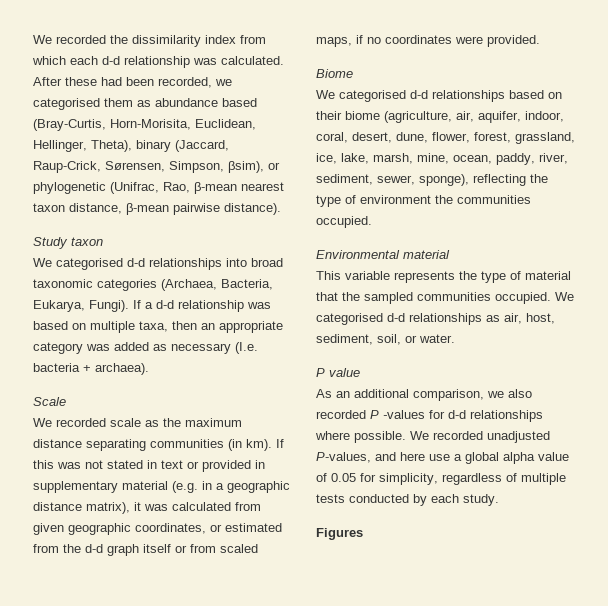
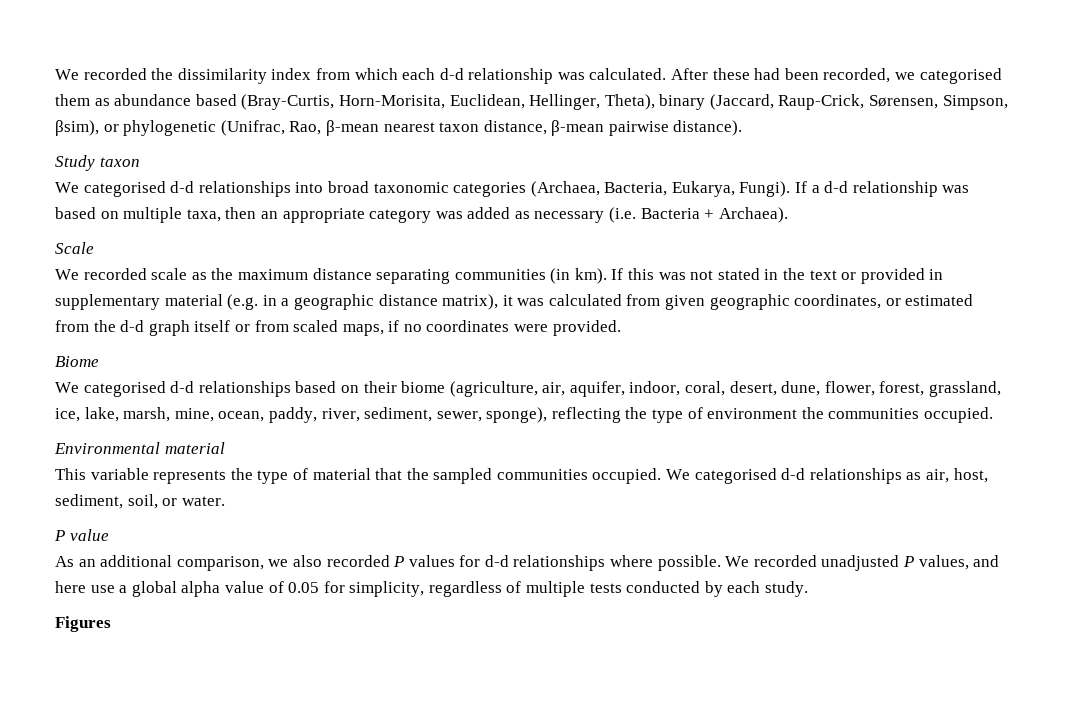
- If a d-d relationship was based on multiple taxa, then an appropriate category was added as necessary (I.e. bacteria + archaea).
+ If a d-d relationship was based on multiple taxa, then an appropriate category was added as necessary (i.e. Bacteria + Archaea).
- If this was not stated in text or provided in supplementary material (e.g. in a geographic distance matrix), it was calculated from given geographic coordinates, or estimated from the d-d graph itself or from scaled maps, if no coordinates were provided.
+ If this was not stated in the text or provided in supplementary material (e.g. in a geographic distance matrix), it was calculated from given geographic coordinates, or estimated from the d-d graph itself or from scaled maps, if no coordinates were provided.
- As an additional comparison, we also recorded P -values for d-d relationships where possible.
+ As an additional comparison, we also recorded P values for d-d relationships where possible.
- We recorded unadjusted P-values, and here use a global alpha value of 0.05 for simplicity, regardless of multiple tests conducted by each study.
+ We recorded unadjusted P values, and here use a global alpha value of 0.05 for simplicity, regardless of multiple tests conducted by each study.

